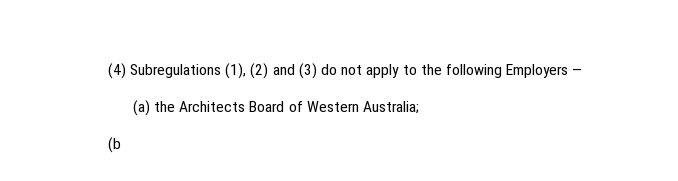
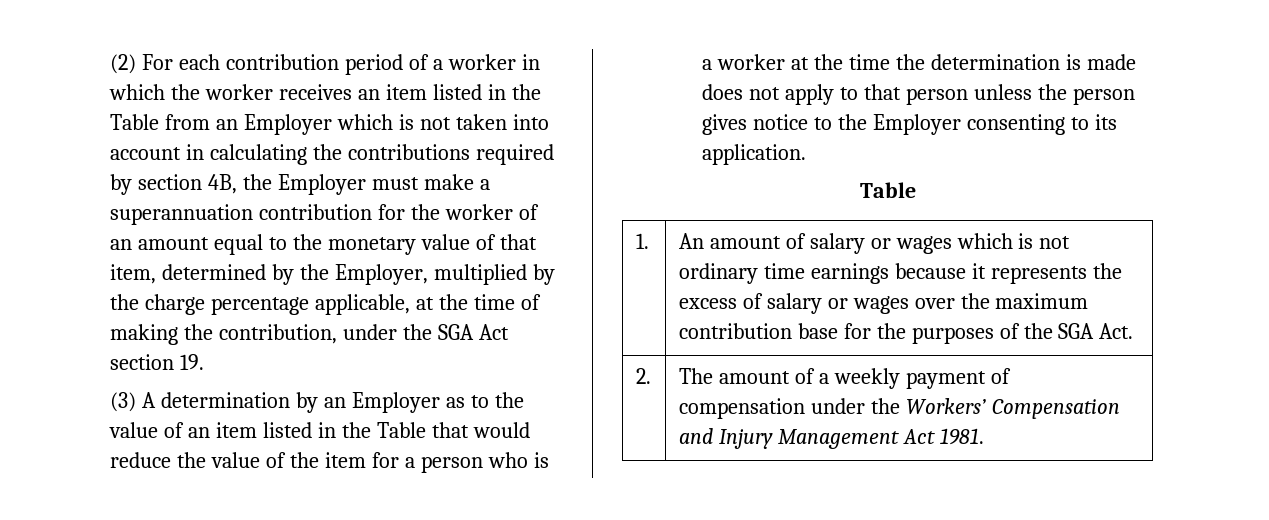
- (4) Subregulations (1), (2) and (3) do not apply to the following Employers —
- (a) the Architects Board of Western Australia;
- (b
+ (2) For each contribution period of a worker in which the worker receives an item listed in the Table from an Employer which is not taken into account in calculating the contributions required by section 4B, the Employer must make a superannuation contribution for the worker of an amount equal to the monetary value of that item, determined by the Employer, multiplied by the charge percentage applicable, at the time of making the contribution, under the SGA Act section 19.
+ (3) A determination by an Employer as to the value of an item listed in the Table that would reduce the value of the item for a person who is a worker at the time the determination is made does not apply to that person unless the person gives notice to the Employer consenting to its application.
+ Table
+ 1. | An amount of salary or wages which is not ordinary time earnings because it represents the excess of salary or wages over the maximum contribution base for the purposes of the SGA Act.
+ 2. | The amount of a weekly payment of compensation under the Workers’ Compensation and Injury Management Act 1981.

